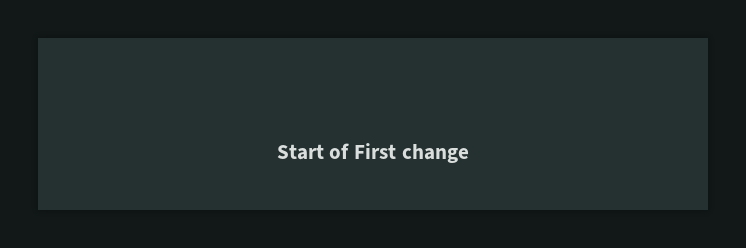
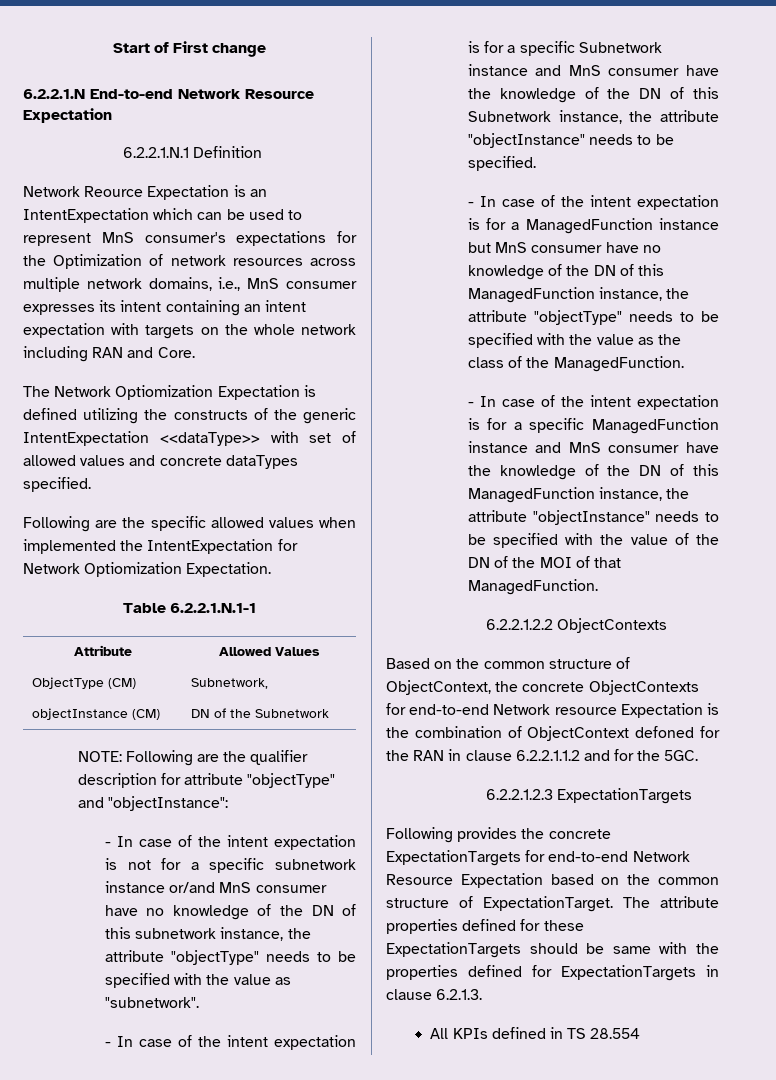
+ 6.2.2.1.N End-to-end Network Resource Expectation
+ 6.2.2.1.N.1 Definition
+ Network Reource Expectation is an IntentExpectation which can be used to represent MnS consumer's expectations for the Optimization of network resources across multiple network domains, i.e., MnS consumer expresses its intent containing an intent expectation with targets on the whole network including RAN and Core.
+ The Network Optiomization Expectation is defined utilizing the constructs of the generic IntentExpectation <<dataType>> with set of allowed values and concrete dataTypes specified.
+ Following are the specific allowed values when implemented the IntentExpectation for Network Optiomization Expectation.
+ Table 6.2.2.1.N.1-1
+ Attribute | Allowed Values
+ ObjectType (CM) | Subnetwork,
+ objectInstance (CM) | DN of the Subnetwork
+ NOTE: Following are the qualifier description for attribute "objectType" and "objectInstance":
+ - In case of the intent expectation is not for a specific subnetwork instance or/and MnS consumer have no knowledge of the DN of this subnetwork instance, the attribute "objectType" needs to be specified with the value as "subnetwork".
+ - In case of the intent expectation is for a specific Subnetwork instance and MnS consumer have the knowledge of the DN of this Subnetwork instance, the attribute "objectInstance" needs to be specified.
+ - In case of the intent expectation is for a ManagedFunction instance but MnS consumer have no knowledge of the DN of this ManagedFunction instance, the attribute "objectType" needs to be specified with the value as the class of the ManagedFunction.
+ - In case of the intent expectation is for a specific ManagedFunction instance and MnS consumer have the knowledge of the DN of this ManagedFunction instance, the attribute "objectInstance" needs to be specified with the value of the DN of the MOI of that ManagedFunction.
+ 6.2.2.1.2.2 ObjectContexts
+ Based on the common structure of ObjectContext, the concrete ObjectContexts for end-to-end Network resource Expectation is the combination of ObjectContext defoned for the RAN in clause 6.2.2.1.1.2 and for the 5GC.
+ 6.2.2.1.2.3 ExpectationTargets
+ Following provides the concrete ExpectationTargets for end-to-end Network Resource Expectation based on the common structure of ExpectationTarget. The attribute properties defined for these ExpectationTargets should be same with the properties defined for ExpectationTargets in clause 6.2.1.3.
+ All KPIs defined in TS 28.554

